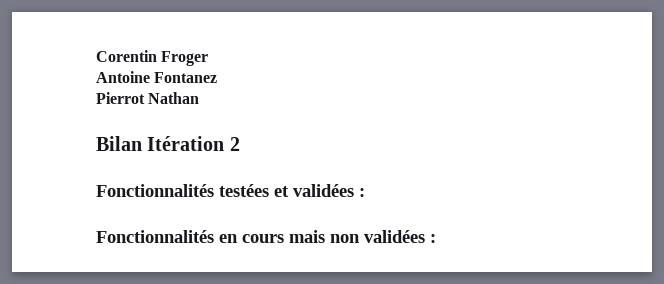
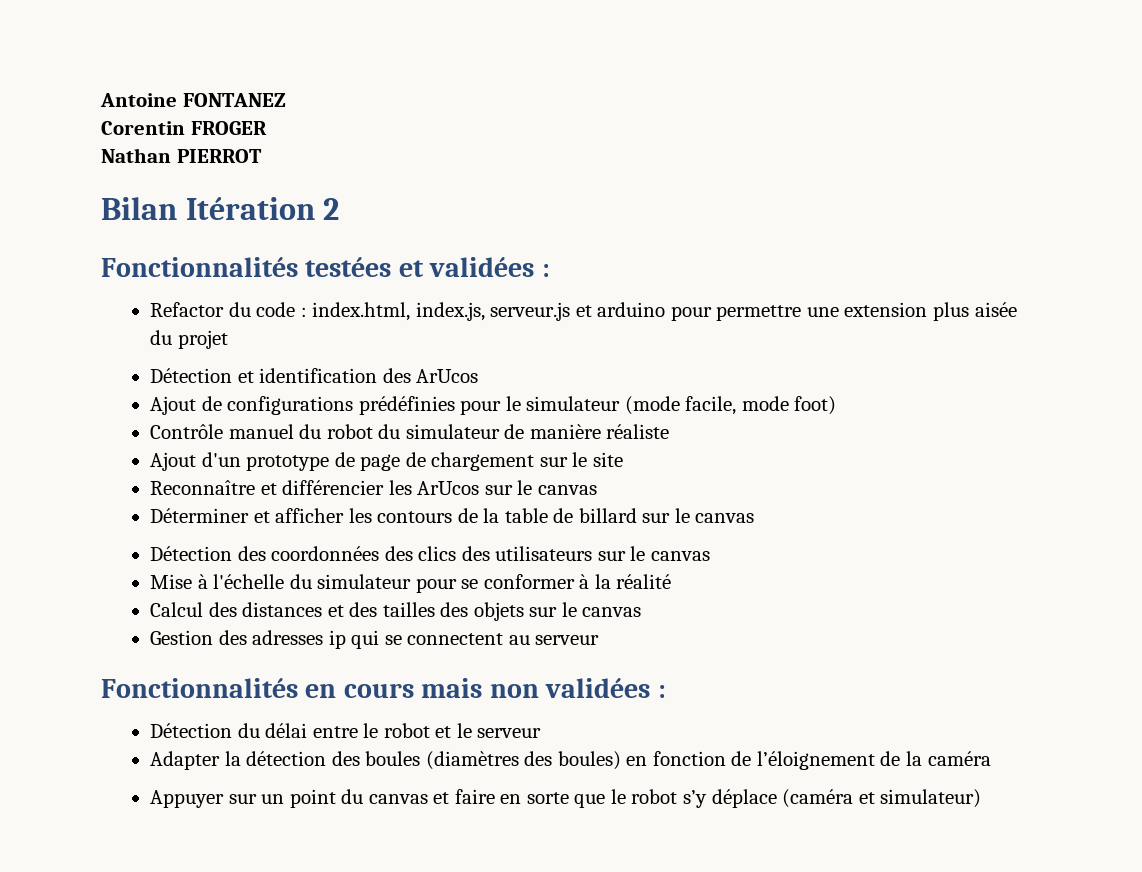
- Corentin Froger
- Antoine Fontanez
- Pierrot Nathan
+ Antoine FONTANEZ
+ Corentin FROGER
+ Nathan PIERROT
+ Refactor du code : index.html, index.js, serveur.js et arduino pour permettre une extension plus aisée du projet
+ Détection et identification des ArUcos
+ Ajout de configurations prédéfinies pour le simulateur (mode facile, mode foot)
+ Contrôle manuel du robot du simulateur de manière réaliste
+ Ajout d'un prototype de page de chargement sur le site
+ Reconnaître et différencier les ArUcos sur le canvas
+ Déterminer et afficher les contours de la table de billard sur le canvas
+ Détection des coordonnées des clics des utilisateurs sur le canvas
+ Mise à l'échelle du simulateur pour se conformer à la réalité
+ Calcul des distances et des tailles des objets sur le canvas
+ Gestion des adresses ip qui se connectent au serveur
+ Détection du délai entre le robot et le serveur
+ Adapter la détection des boules (diamètres des boules) en fonction de l’éloignement de la caméra
+ Appuyer sur un point du canvas et faire en sorte que le robot s’y déplace (caméra et simulateur)

